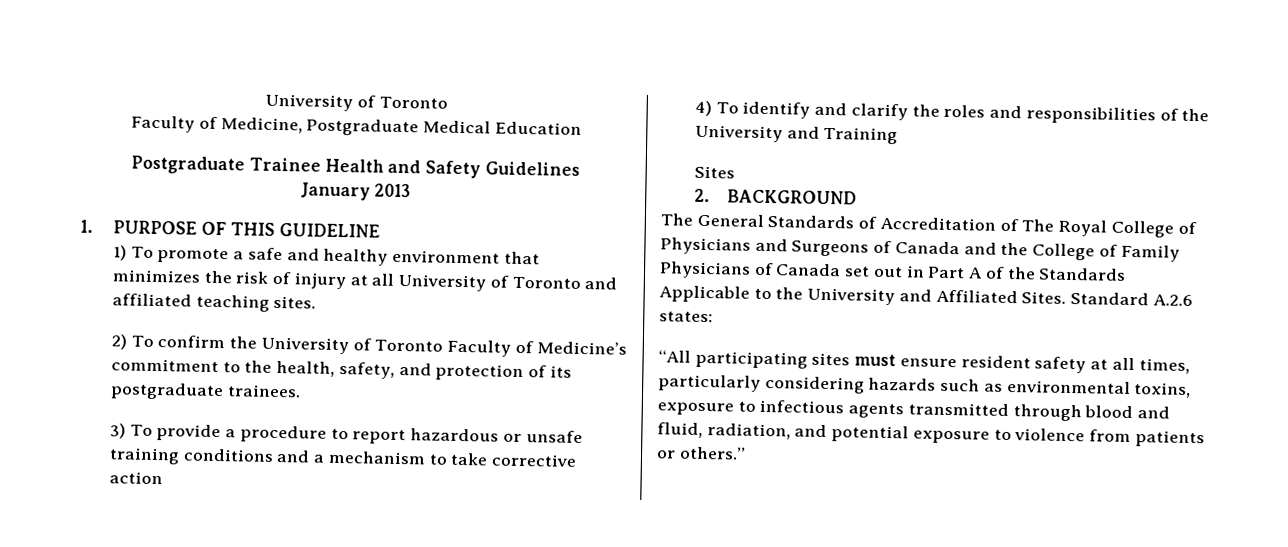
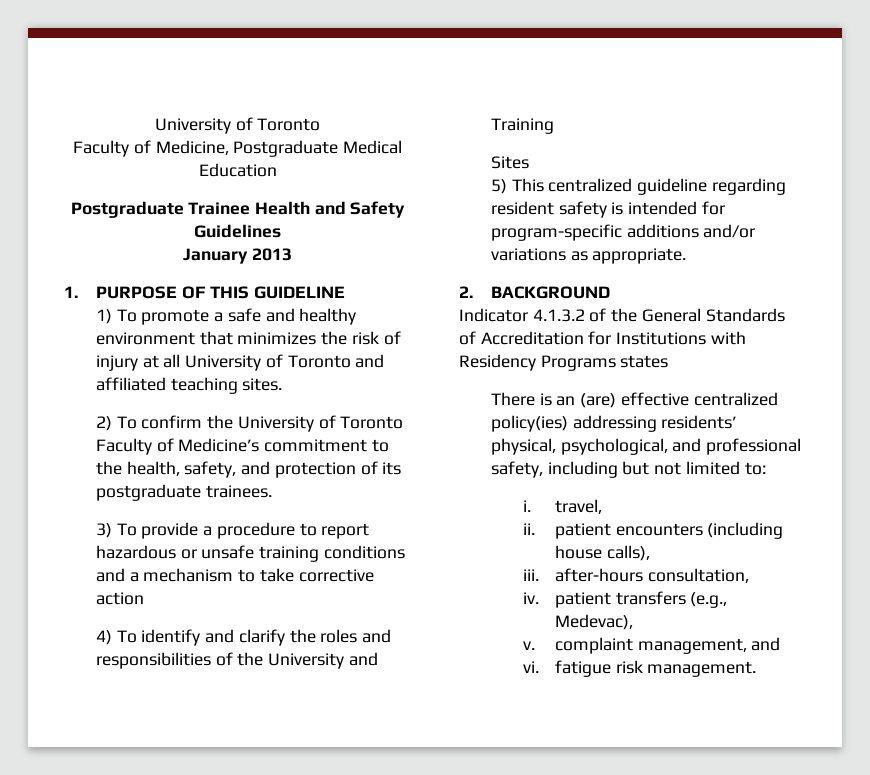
+ 5) This centralized guideline regarding resident safety is intended for program-specific additions and/or variations as appropriate.
  2. BACKGROUND
- The General Standards of Accreditation of The Royal College of Physicians and Surgeons of Canada and the College of Family Physicians of Canada set out in Part A of the Standards Applicable to the University and Affiliated Sites. Standard A.2.6 states:
- “All participating sites must ensure resident safety at all times, particularly considering hazards such as environmental toxins, exposure to infectious agents transmitted through blood and fluid, radiation, and potential exposure to violence from patients or others.”
+ Indicator 4.1.3.2 of the General Standards of Accreditation for Institutions with Residency Programs states
+ There is an (are) effective centralized policy(ies) addressing residents’ physical, psychological, and professional safety, including but not limited to:
+ i. travel,
+ ii. patient encounters (including house calls),
+ iii. after-hours consultation,
+ iv. patient transfers (e.g., Medevac),
+ v. complaint management, and
+ vi. fatigue risk management.

